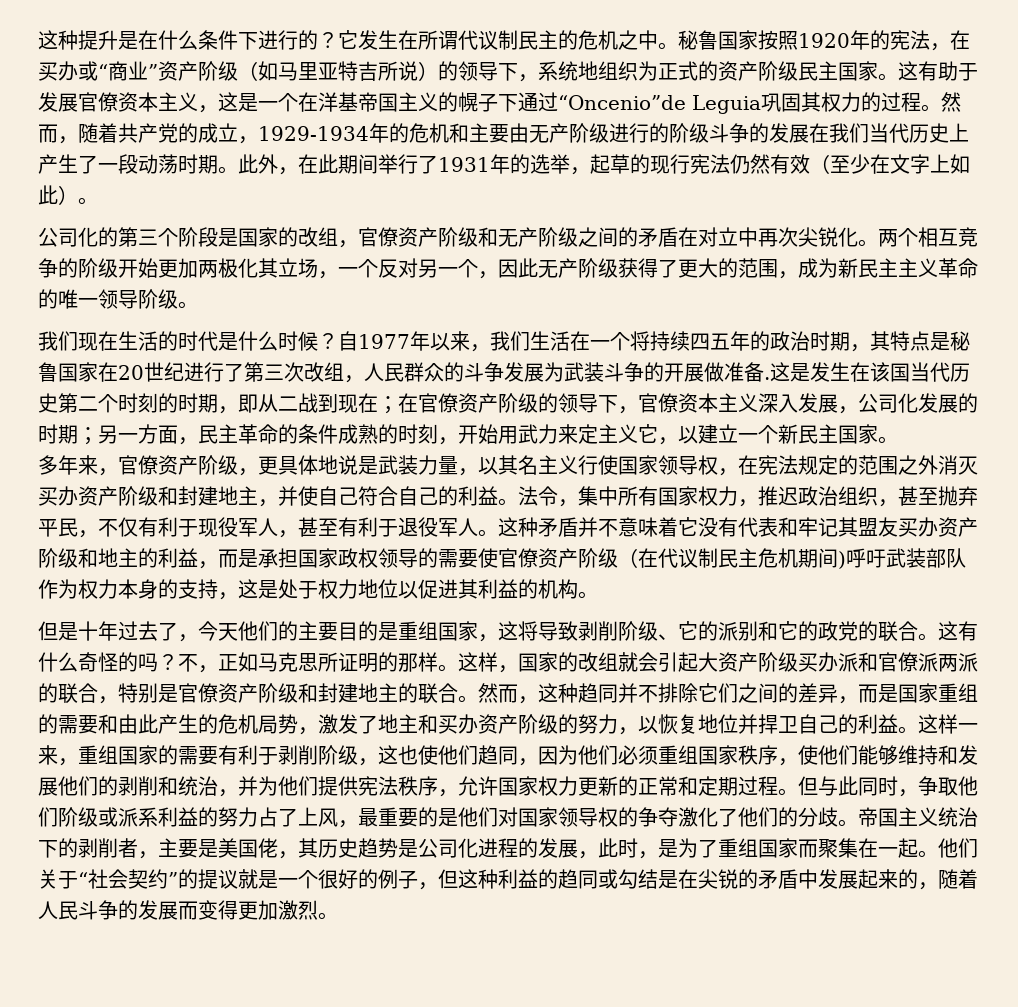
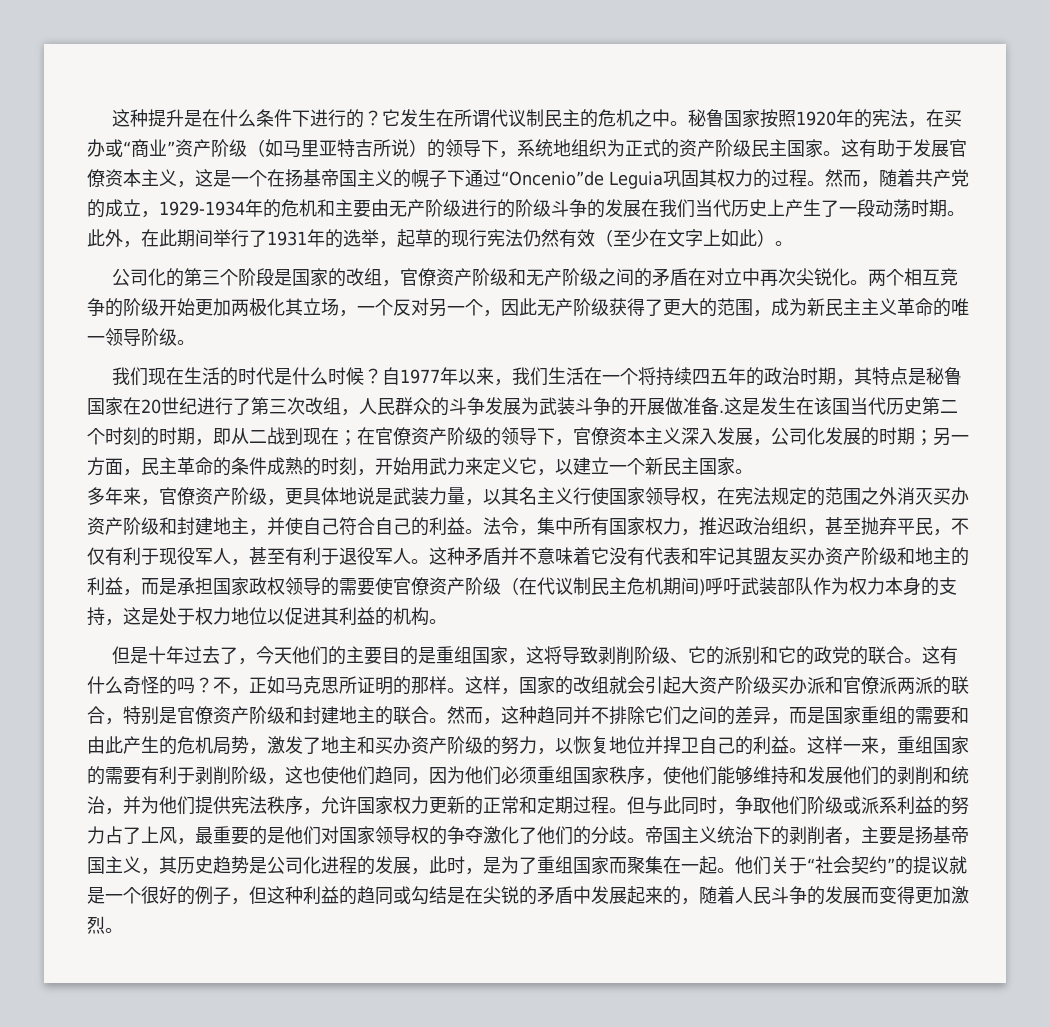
- 这有助于发展官僚资本主义，这是一个在洋基帝国主义的幌子下通过“Oncenio”de Leguia巩固其权力的过程。
+ 这有助于发展官僚资本主义，这是一个在扬基帝国主义的幌子下通过“Oncenio”de Leguia巩固其权力的过程。
- 这是发生在该国当代历史第二个时刻的时期，即从二战到现在；在官僚资产阶级的领导下，官僚资本主义深入发展，公司化发展的时期；另一方面，民主革命的条件成熟的时刻，开始用武力来定主义它，以建立一个新民主国家。
+ 这是发生在该国当代历史第二个时刻的时期，即从二战到现在；在官僚资产阶级的领导下，官僚资本主义深入发展，公司化发展的时期；另一方面，民主革命的条件成熟的时刻，开始用武力来定义它，以建立一个新民主国家。
- 帝国主义统治下的剥削者，主要是美国佬，其历史趋势是公司化进程的发展，此时，是为了重组国家而聚集在一起。
+ 帝国主义统治下的剥削者，主要是扬基帝国主义，其历史趋势是公司化进程的发展，此时，是为了重组国家而聚集在一起。

